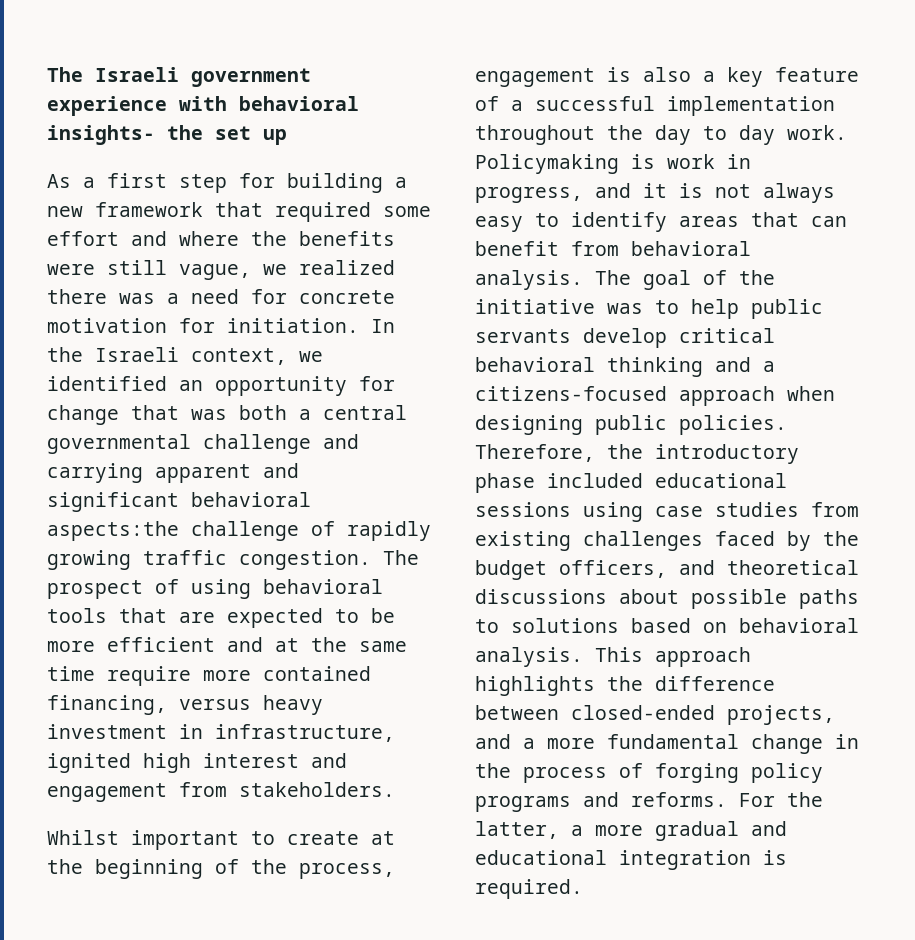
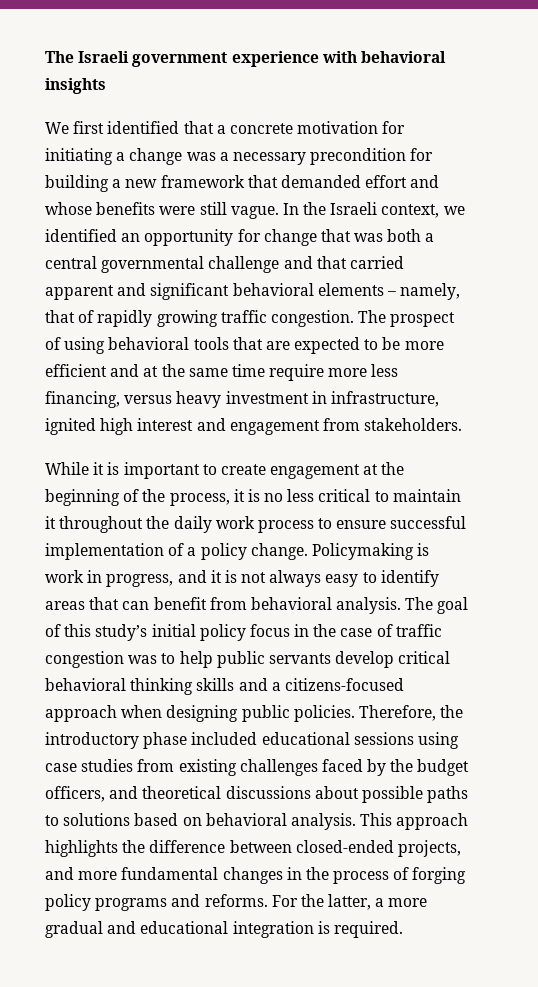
- The Israeli government experience with behavioral insights- the set up
- As a first step for building a new framework that required some effort and where the benefits were still vague, we realized there was a need for concrete motivation for initiation.
+ The Israeli government experience with behavioral insights
+ We first identified that a concrete motivation for initiating a change was a necessary precondition for building a new framework that demanded effort and whose benefits were still vague.
- In the Israeli context, we identified an opportunity for change that was both a central governmental challenge and carrying apparent and significant behavioral aspects:the challenge of rapidly growing traffic congestion.
+ In the Israeli context, we identified an opportunity for change that was both a central governmental challenge and that carried apparent and significant behavioral elements – namely, that of rapidly growing traffic congestion.
- The prospect of using behavioral tools that are expected to be more efficient and at the same time require more contained financing, versus heavy investment in infrastructure, ignited high interest and engagement from stakeholders.
+ The prospect of using behavioral tools that are expected to be more efficient and at the same time require more less financing, versus heavy investment in infrastructure, ignited high interest and engagement from stakeholders.
- Whilst important to create at the beginning of the process, engagement is also a key feature of a successful implementation throughout the day to day work.
+ While it is important to create engagement at the beginning of the process, it is no less critical to maintain it throughout the daily work process to ensure successful implementation of a policy change.
- The goal of the initiative was to help public servants develop critical behavioral thinking and a citizens-focused approach when designing public policies.
+ The goal of this study’s initial policy focus in the case of traffic congestion was to help public servants develop critical behavioral thinking skills and a citizens-focused approach when designing public policies.
- This approach highlights the difference between closed-ended projects, and a more fundamental change in the process of forging policy programs and reforms.
+ This approach highlights the difference between closed-ended projects, and more fundamental changes in the process of forging policy programs and reforms.

